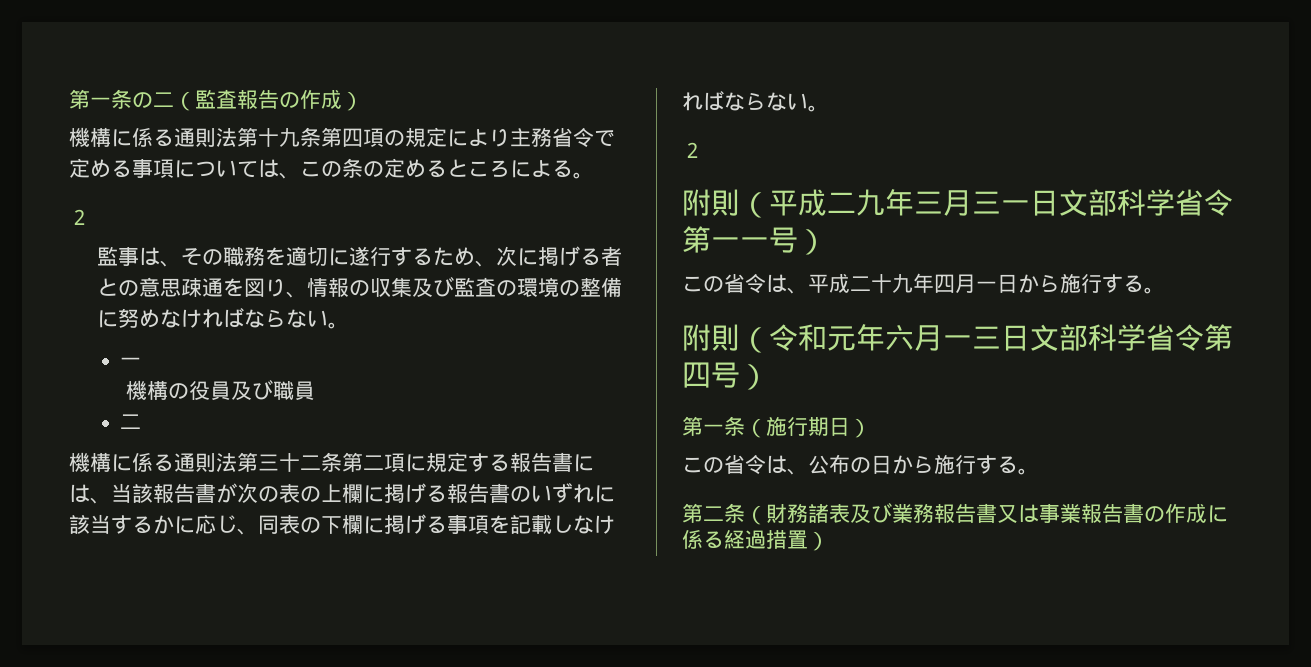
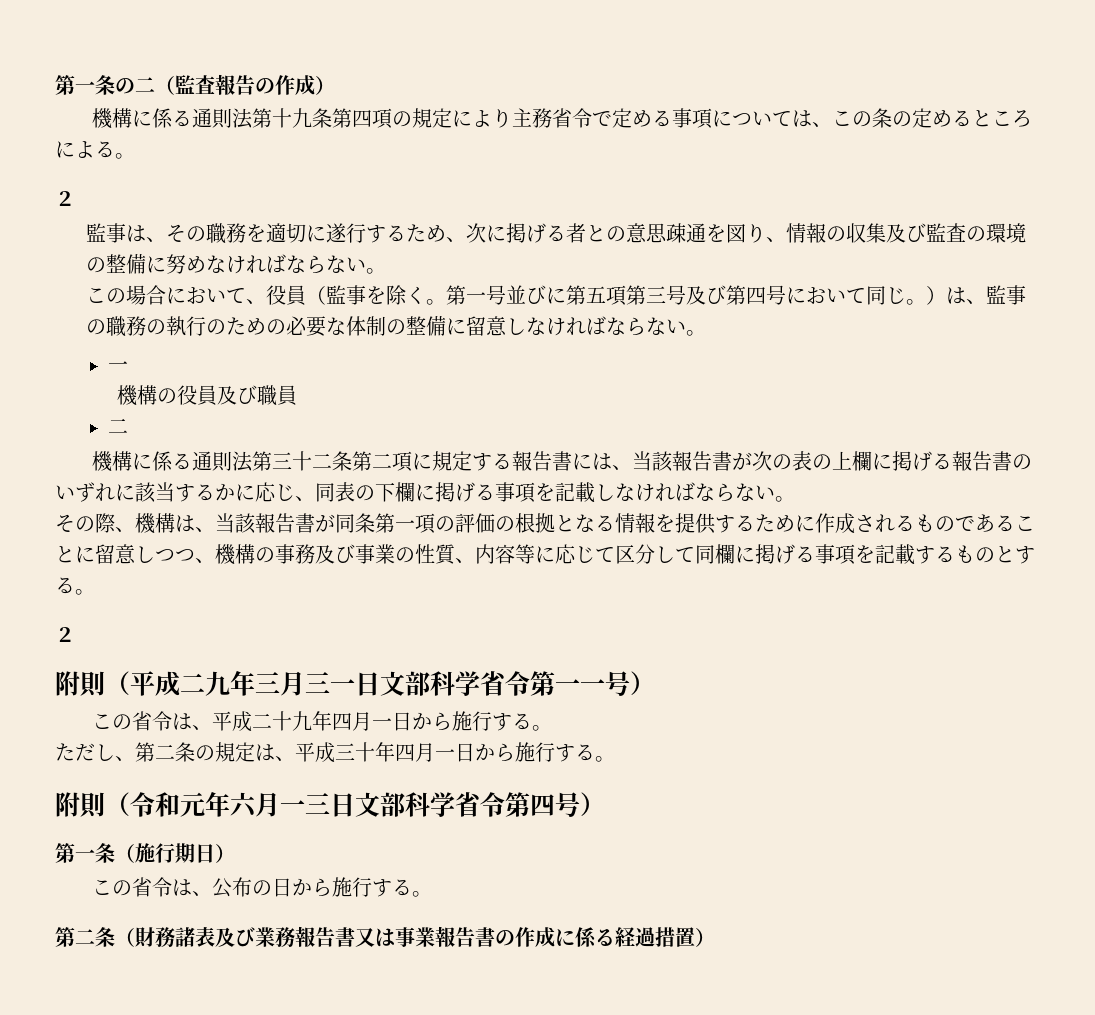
+ この場合において、役員（監事を除く。第一号並びに第五項第三号及び第四号において同じ。）は、監事の職務の執行のための必要な体制の整備に留意しなければならない。
+ その際、機構は、当該報告書が同条第一項の評価の根拠となる情報を提供するために作成されるものであることに留意しつつ、機構の事務及び事業の性質、内容等に応じて区分して同欄に掲げる事項を記載するものとする。
+ ただし、第二条の規定は、平成三十年四月一日から施行する。

